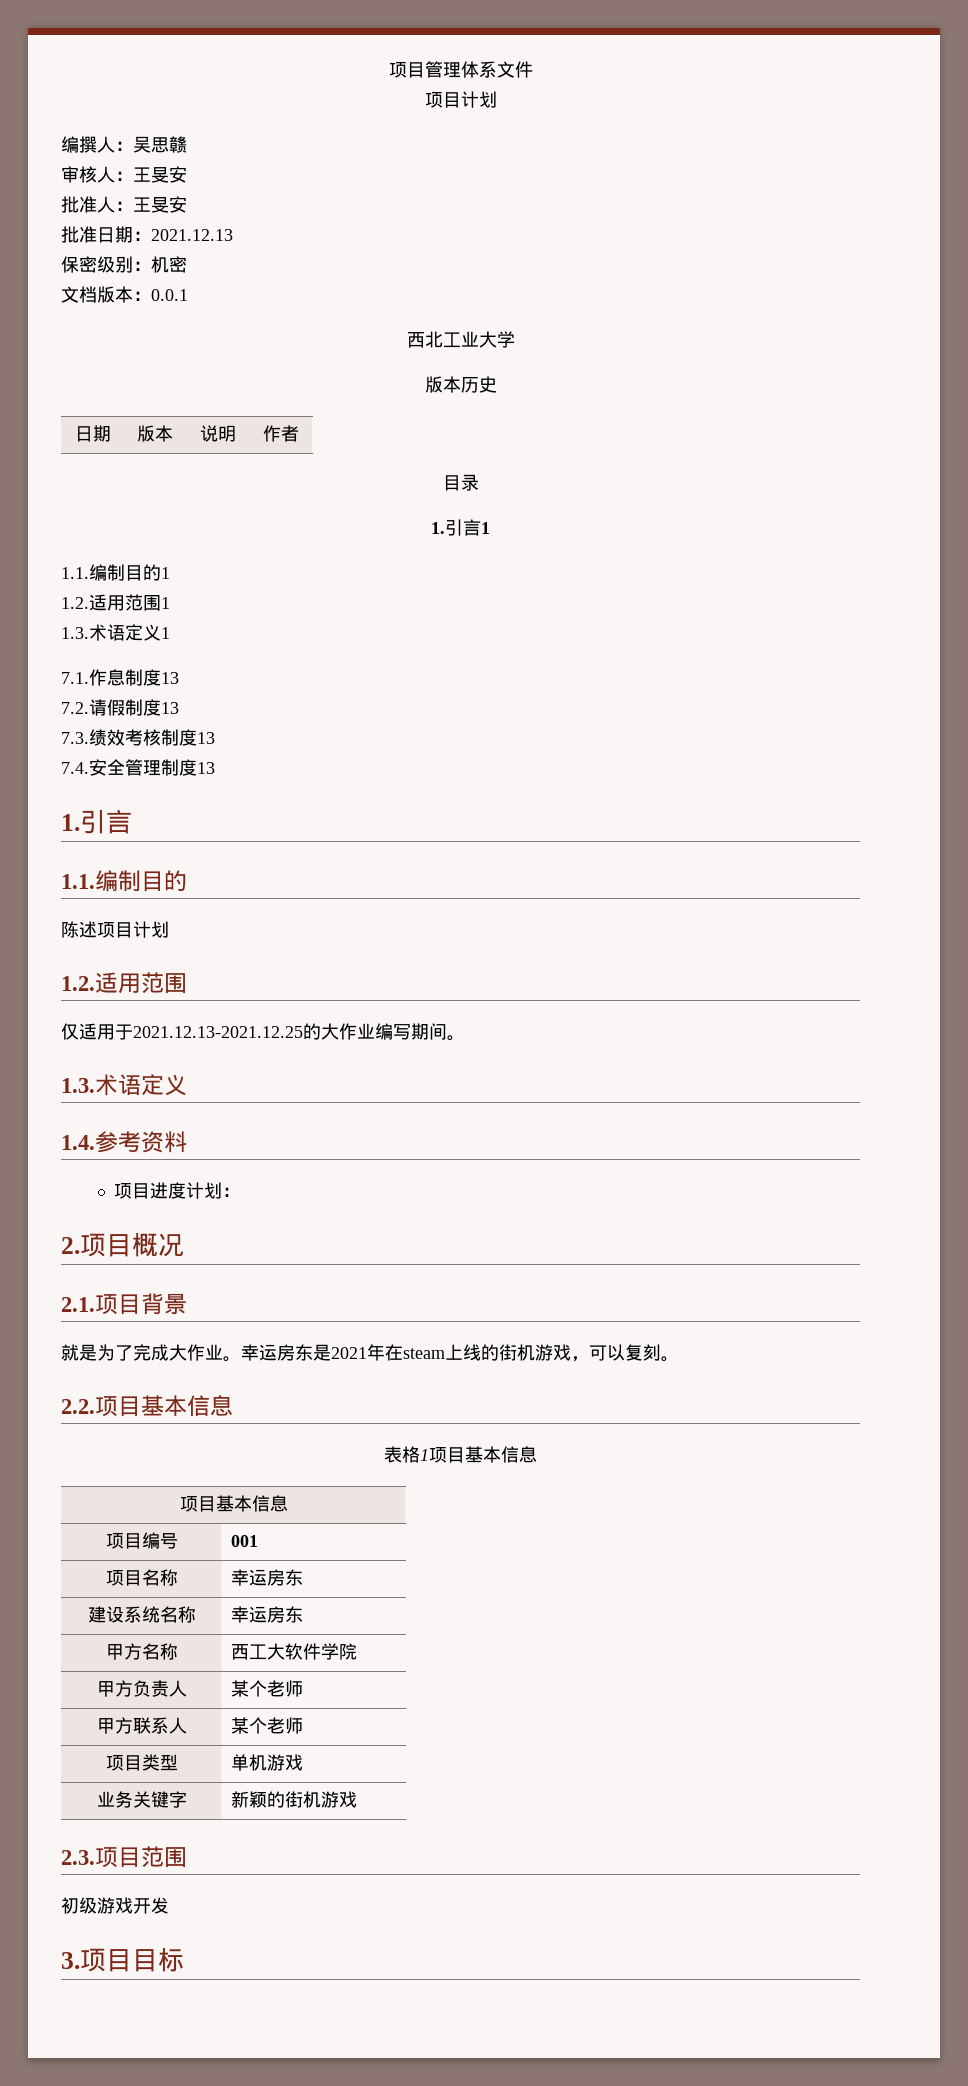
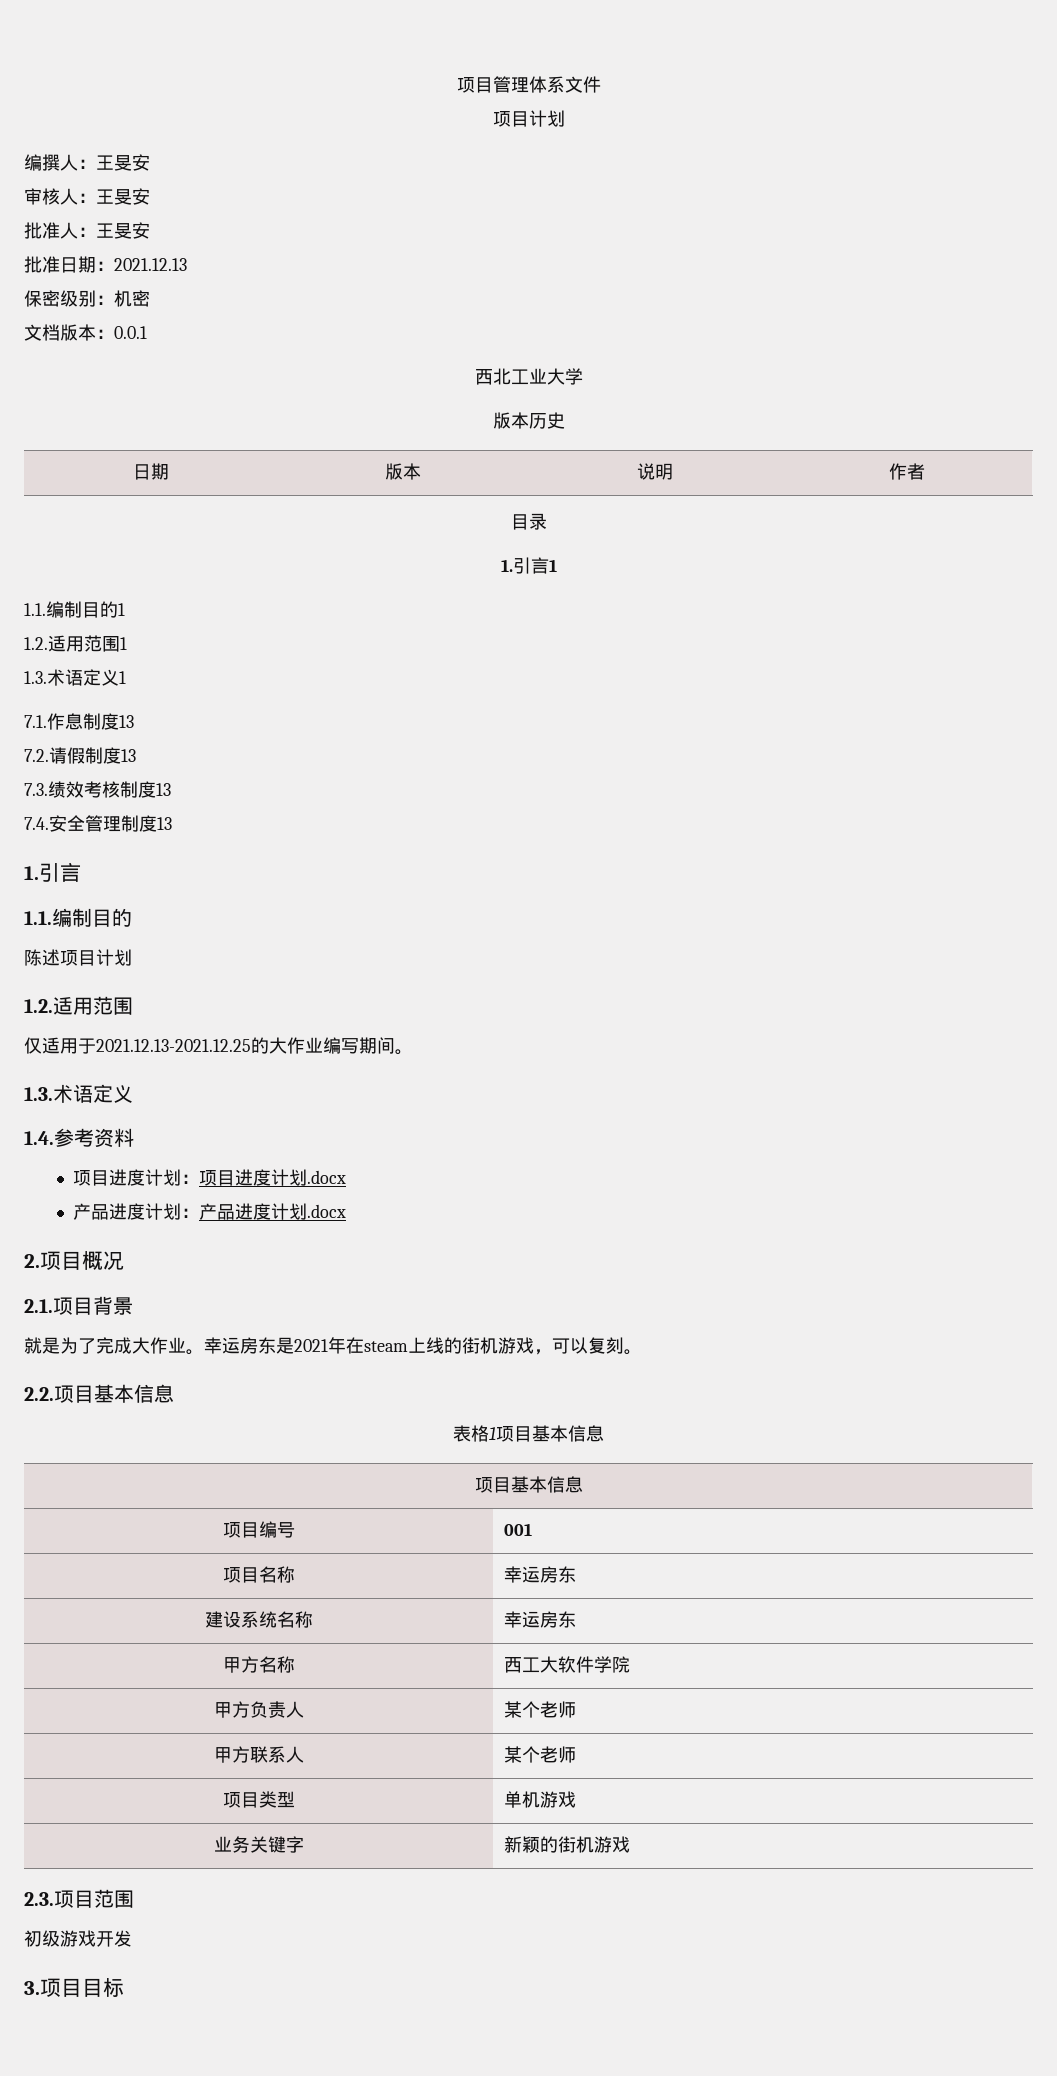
- 编撰人：吴思赣
+ 编撰人：王旻安
- 项目进度计划：
+ 项目进度计划：项目进度计划.docx
+ 产品进度计划：产品进度计划.docx

